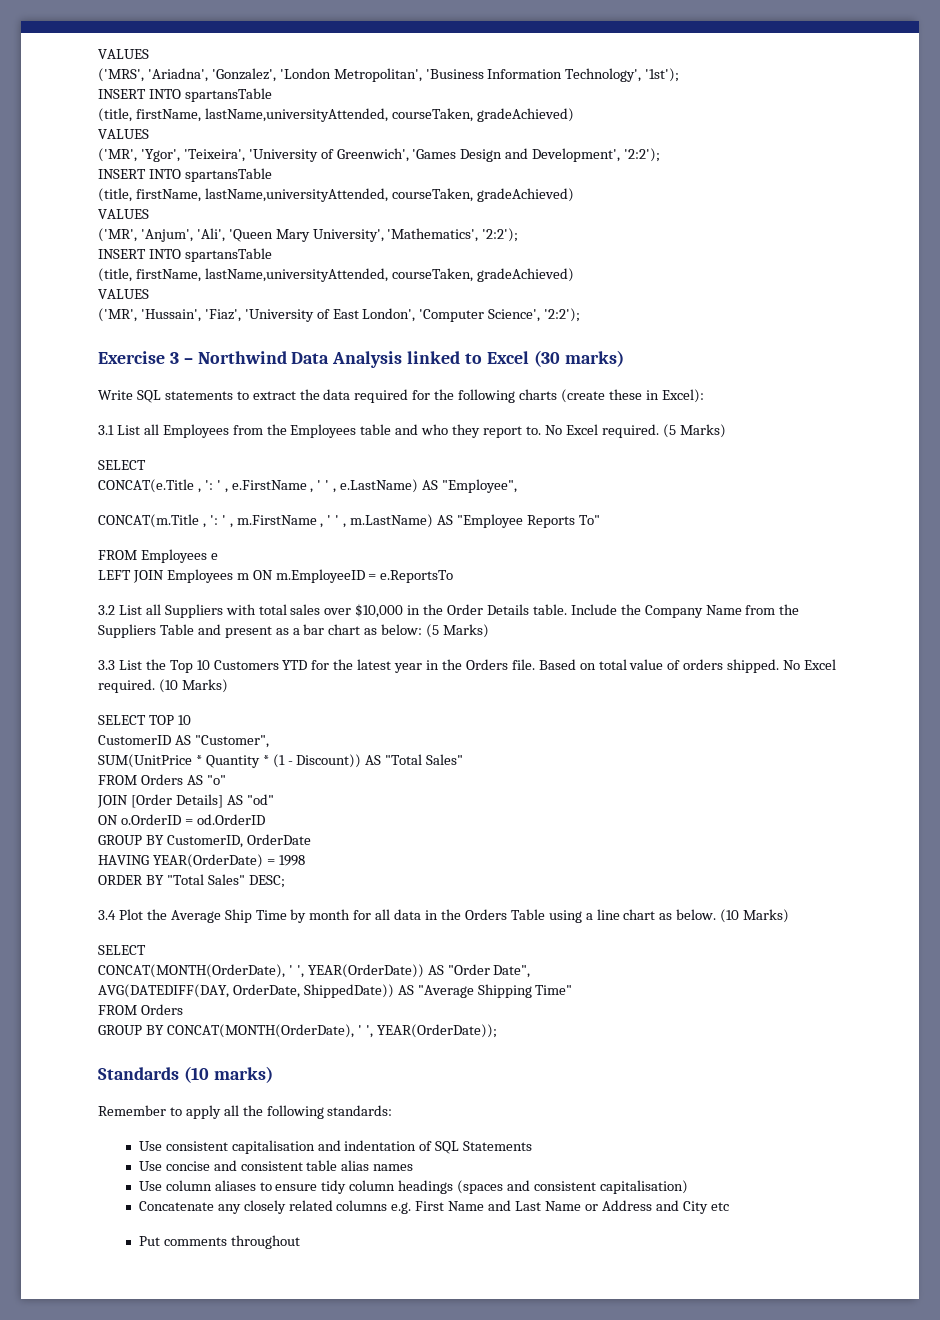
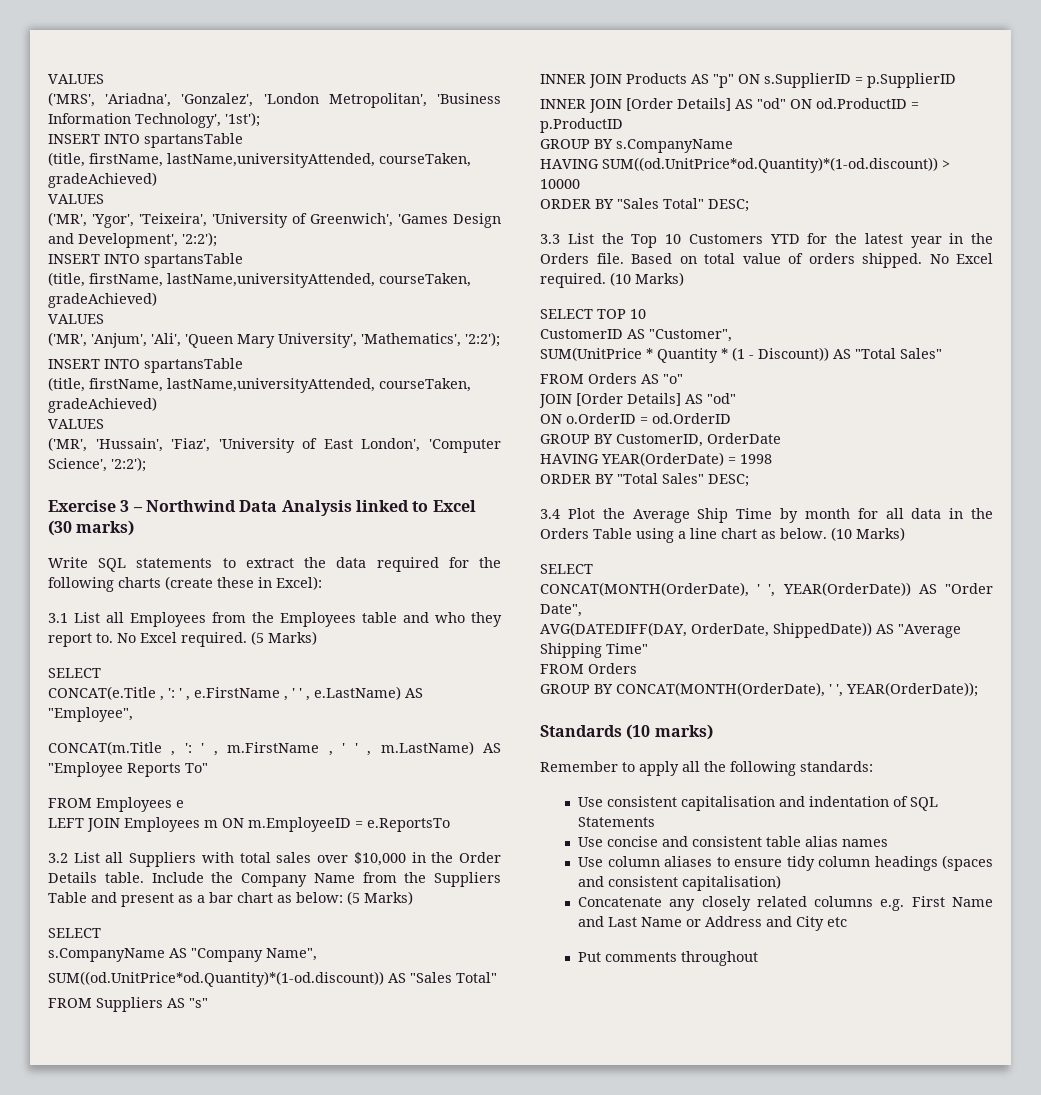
  Include the Company Name from the Suppliers Table and present as a bar chart as below: (5 Marks)
+ SELECT
+ s.CompanyName AS "Company Name",
+ SUM((od.UnitPrice*od.Quantity)*(1-od.discount)) AS "Sales Total"
+ FROM Suppliers AS "s"
+ INNER JOIN Products AS "p" ON s.SupplierID = p.SupplierID
+ INNER JOIN [Order Details] AS "od" ON od.ProductID = p.ProductID
+ GROUP BY s.CompanyName
+ HAVING SUM((od.UnitPrice*od.Quantity)*(1-od.discount)) > 10000
+ ORDER BY "Sales Total" DESC;

